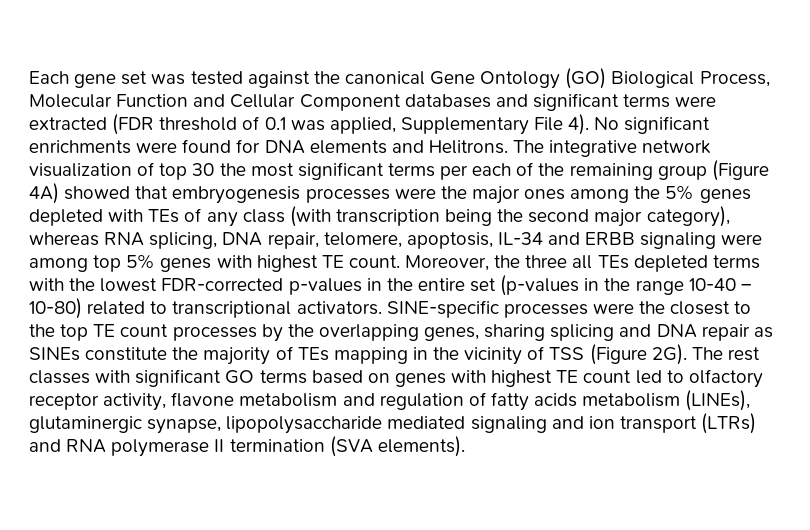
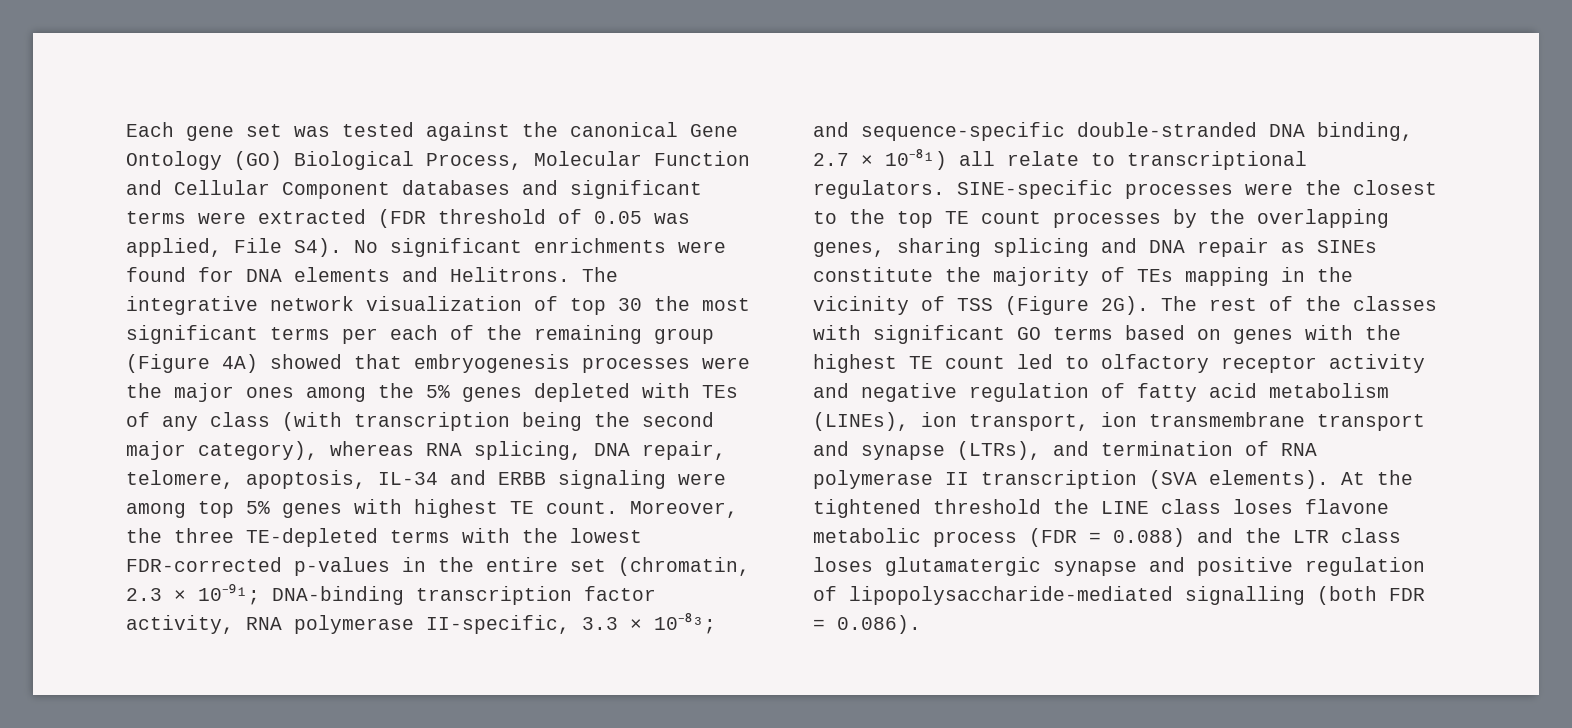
- Each gene set was tested against the canonical Gene Ontology (GO) Biological Process, Molecular Function and Cellular Component databases and significant terms were extracted (FDR threshold of 0.1 was applied, Supplementary File 4). No significant enrichments were found for DNA elements and Helitrons.
+ Each gene set was tested against the canonical Gene Ontology (GO) Biological Process, Molecular Function and Cellular Component databases and significant terms were extracted (FDR threshold of 0.05 was applied, File S4). No significant enrichments were found for DNA elements and Helitrons.
- Moreover, the three all TEs depleted terms with the lowest FDR-corrected p-values in the entire set (p-values in the range 10-40 – 10-80) related to transcriptional activators.
+ Moreover, the three TE-depleted terms with the lowest FDR-corrected p-values in the entire set (chromatin, 2.3 × 10⁻⁹¹; DNA-binding transcription factor activity, RNA polymerase II-specific, 3.3 × 10⁻⁸³; and sequence-specific double-stranded DNA binding, 2.7 × 10⁻⁸¹) all relate to transcriptional regulators.
- The rest classes with significant GO terms based on genes with highest TE count led to olfactory receptor activity, flavone metabolism and regulation of fatty acids metabolism (LINEs), glutaminergic synapse, lipopolysaccharide mediated signaling and ion transport (LTRs) and RNA polymerase II termination (SVA elements).
+ The rest of the classes with significant GO terms based on genes with the highest TE count led to olfactory receptor activity and negative regulation of fatty acid metabolism (LINEs), ion transport, ion transmembrane transport and synapse (LTRs), and termination of RNA polymerase II transcription (SVA elements).
+ At the tightened threshold the LINE class loses flavone metabolic process (FDR = 0.088) and the LTR class loses glutamatergic synapse and positive regulation of lipopolysaccharide-mediated signalling (both FDR = 0.086).

